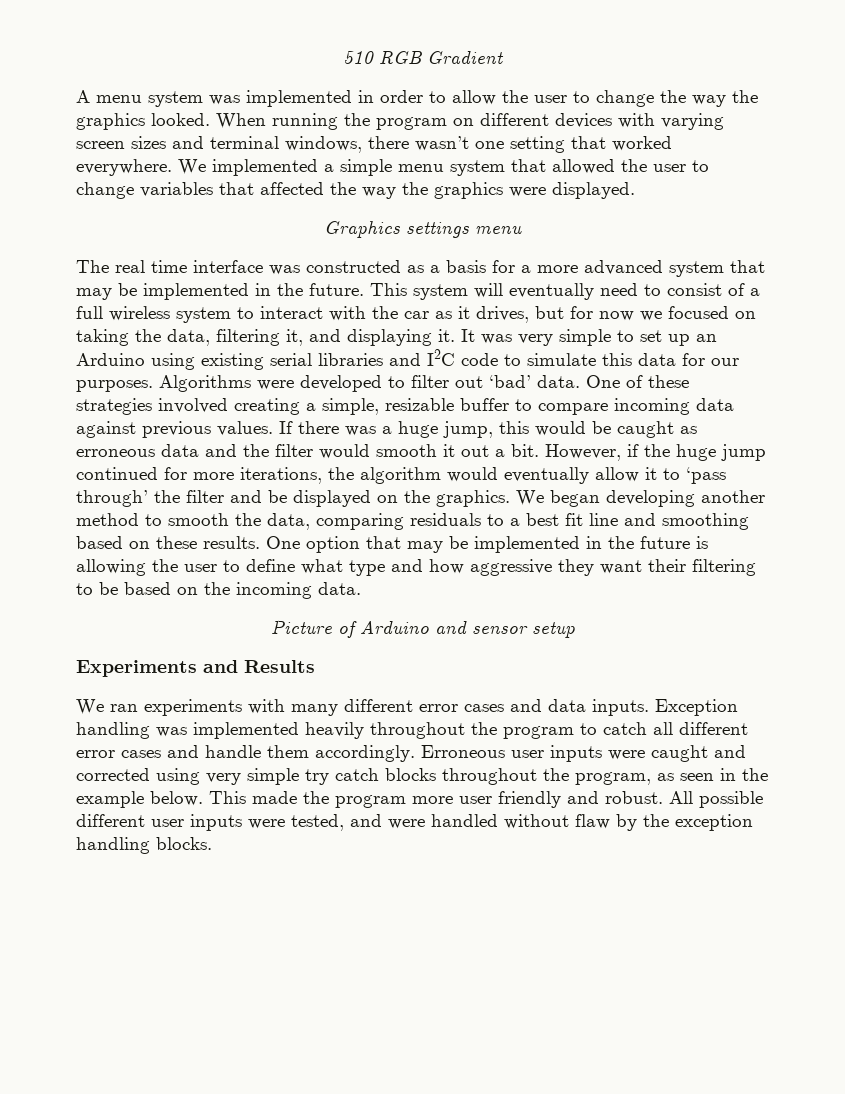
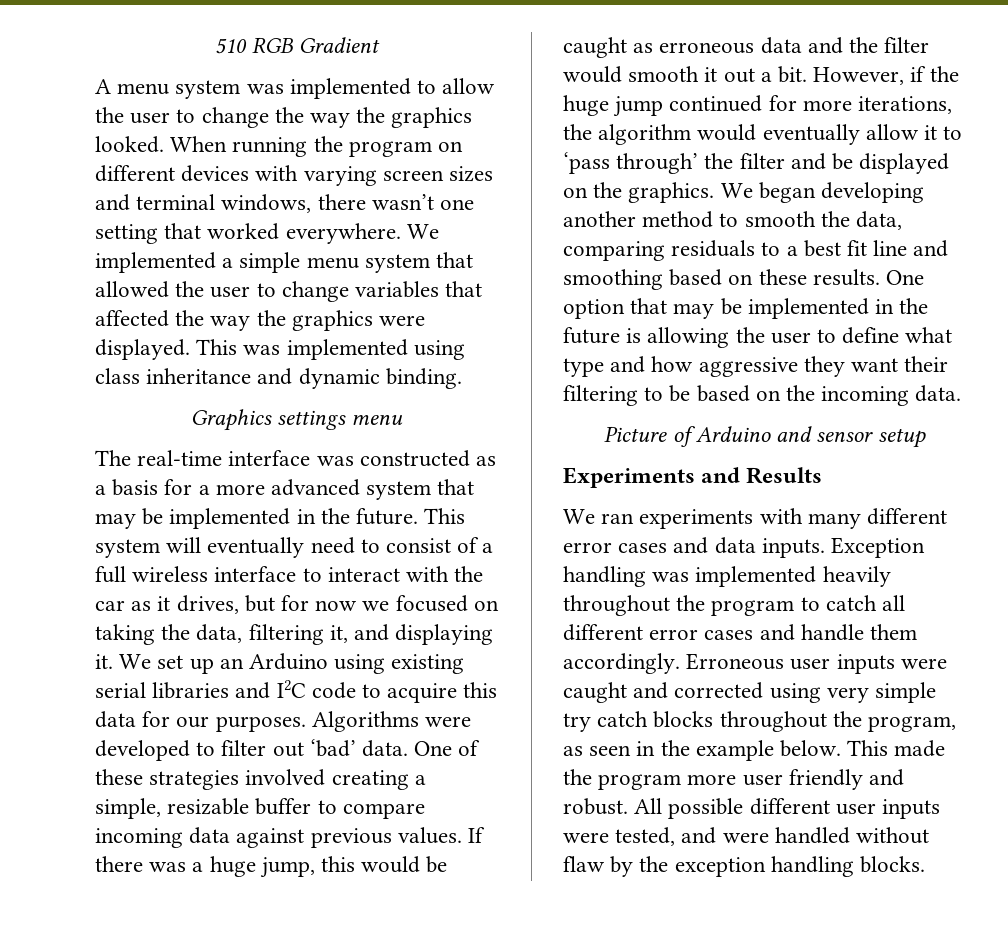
- A menu system was implemented in order to allow the user to change the way the graphics looked.
+ A menu system was implemented to allow the user to change the way the graphics looked.
+ This was implemented using class inheritance and dynamic binding.
- The real time interface was constructed as a basis for a more advanced system that may be implemented in the future.
+ The real-time interface was constructed as a basis for a more advanced system that may be implemented in the future.
- This system will eventually need to consist of a full wireless system to interact with the car as it drives, but for now we focused on taking the data, filtering it, and displaying it.
+ This system will eventually need to consist of a full wireless interface to interact with the car as it drives, but for now we focused on taking the data, filtering it, and displaying it.
- It was very simple to set up an Arduino using existing serial libraries and I2C code to simulate this data for our purposes.
+ We set up an Arduino using existing serial libraries and I2C code to acquire this data for our purposes.

